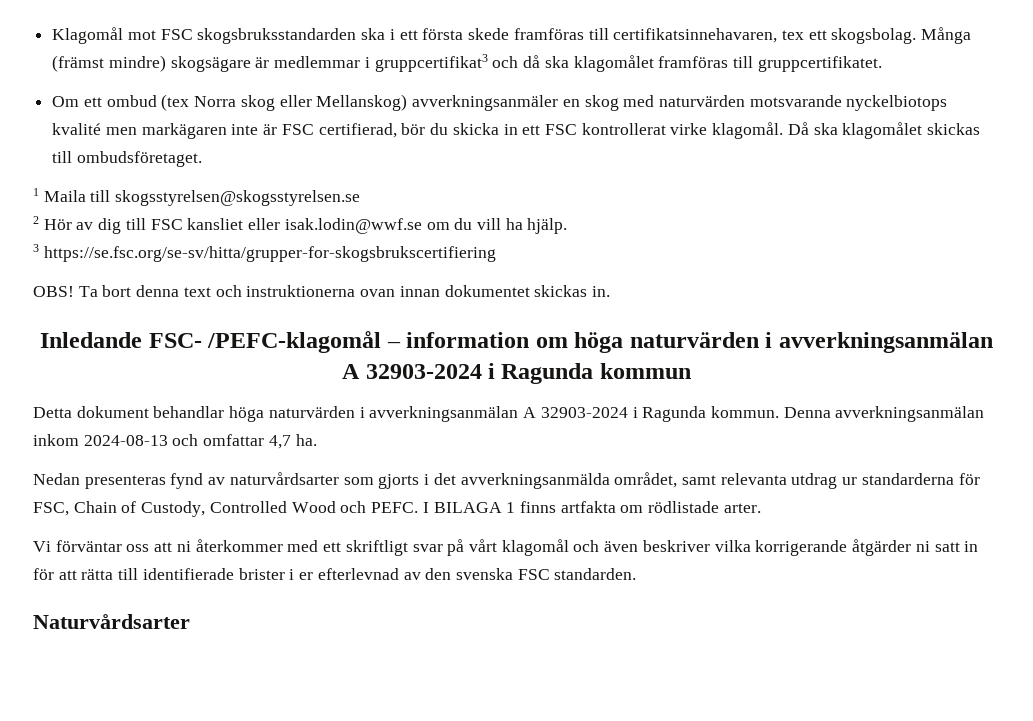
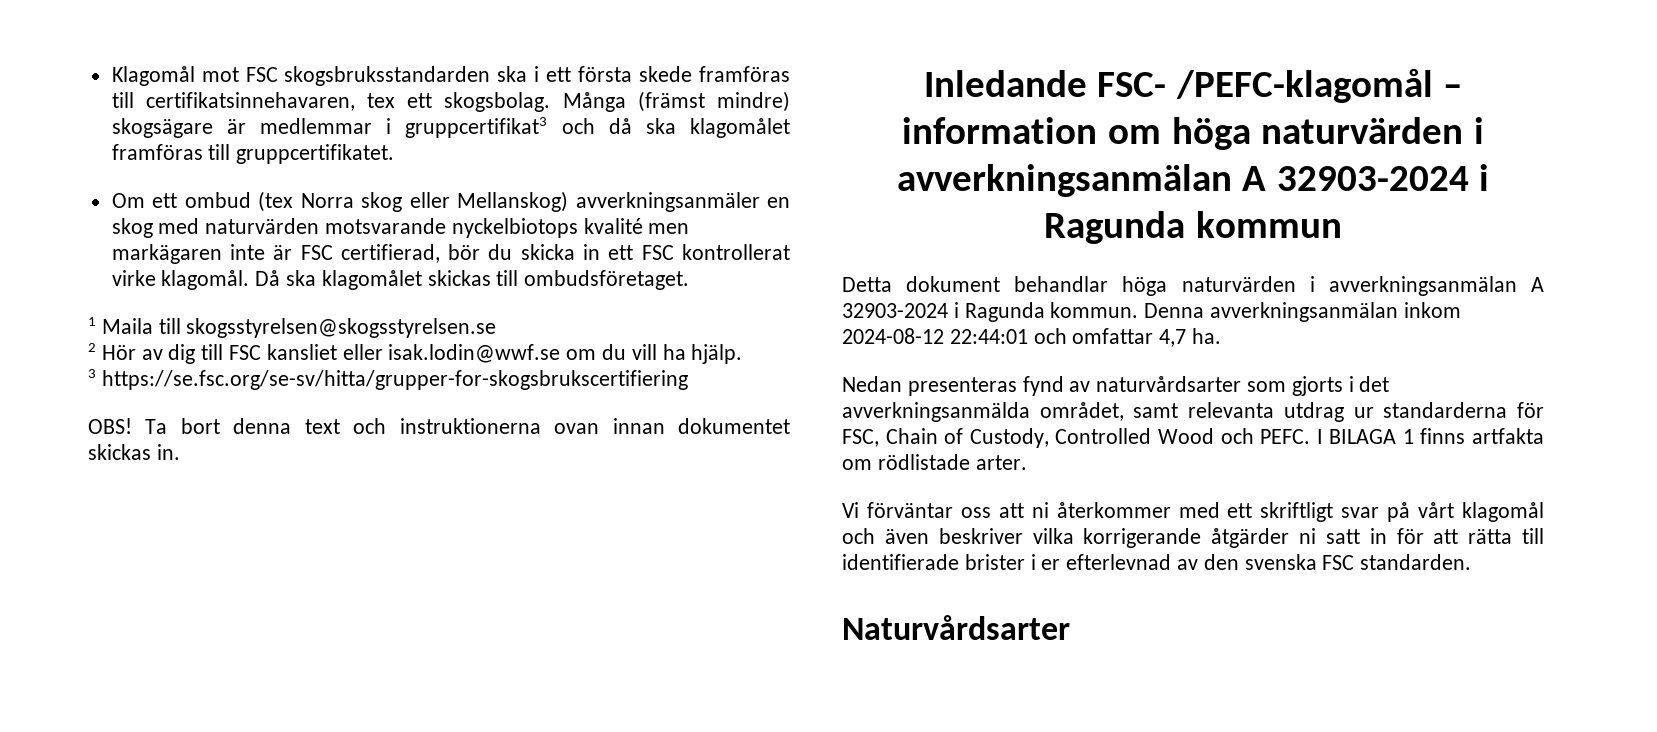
- Denna avverkningsanmälan inkom 2024-08-13 och omfattar 4,7 ha.
+ Denna avverkningsanmälan inkom 2024-08-12 22:44:01 och omfattar 4,7 ha.

